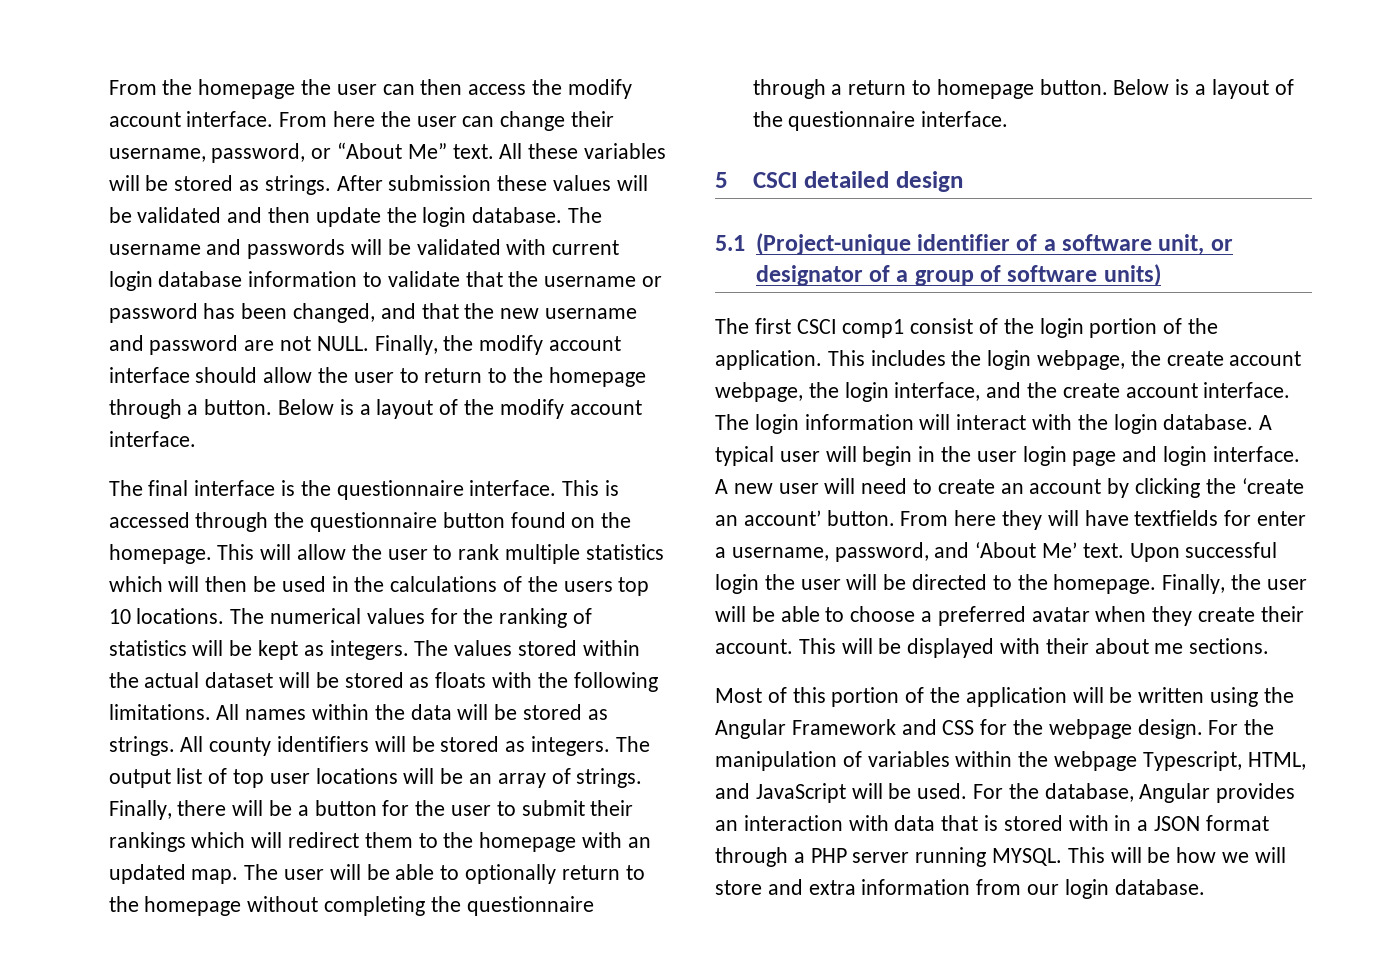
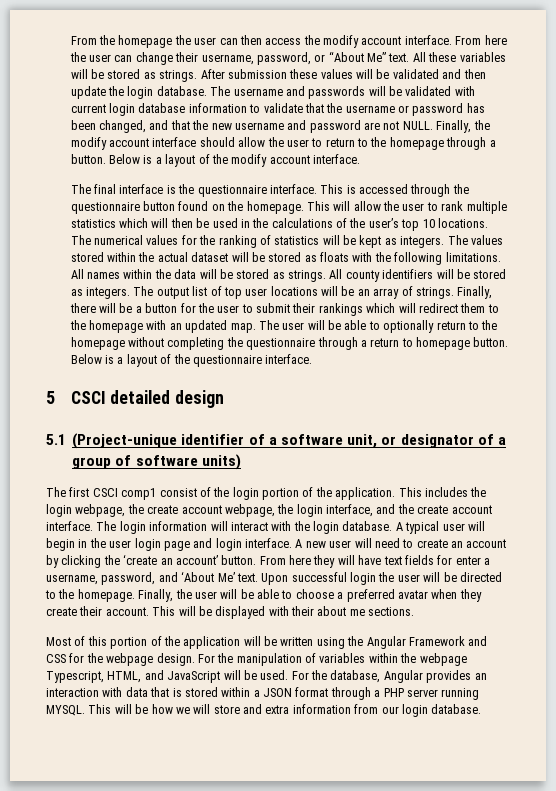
- This will allow the user to rank multiple statistics which will then be used in the calculations of the users top 10 locations.
+ This will allow the user to rank multiple statistics which will then be used in the calculations of the user’s top 10 locations.
- From here they will have textfields for enter a username, password, and ‘About Me’ text.
+ From here they will have text fields for enter a username, password, and ‘About Me’ text.
- For the database, Angular provides an interaction with data that is stored with in a JSON format through a PHP server running MYSQL.
+ For the database, Angular provides an interaction with data that is stored within a JSON format through a PHP server running MYSQL.

